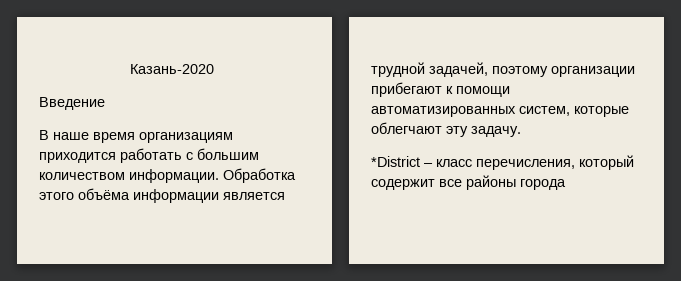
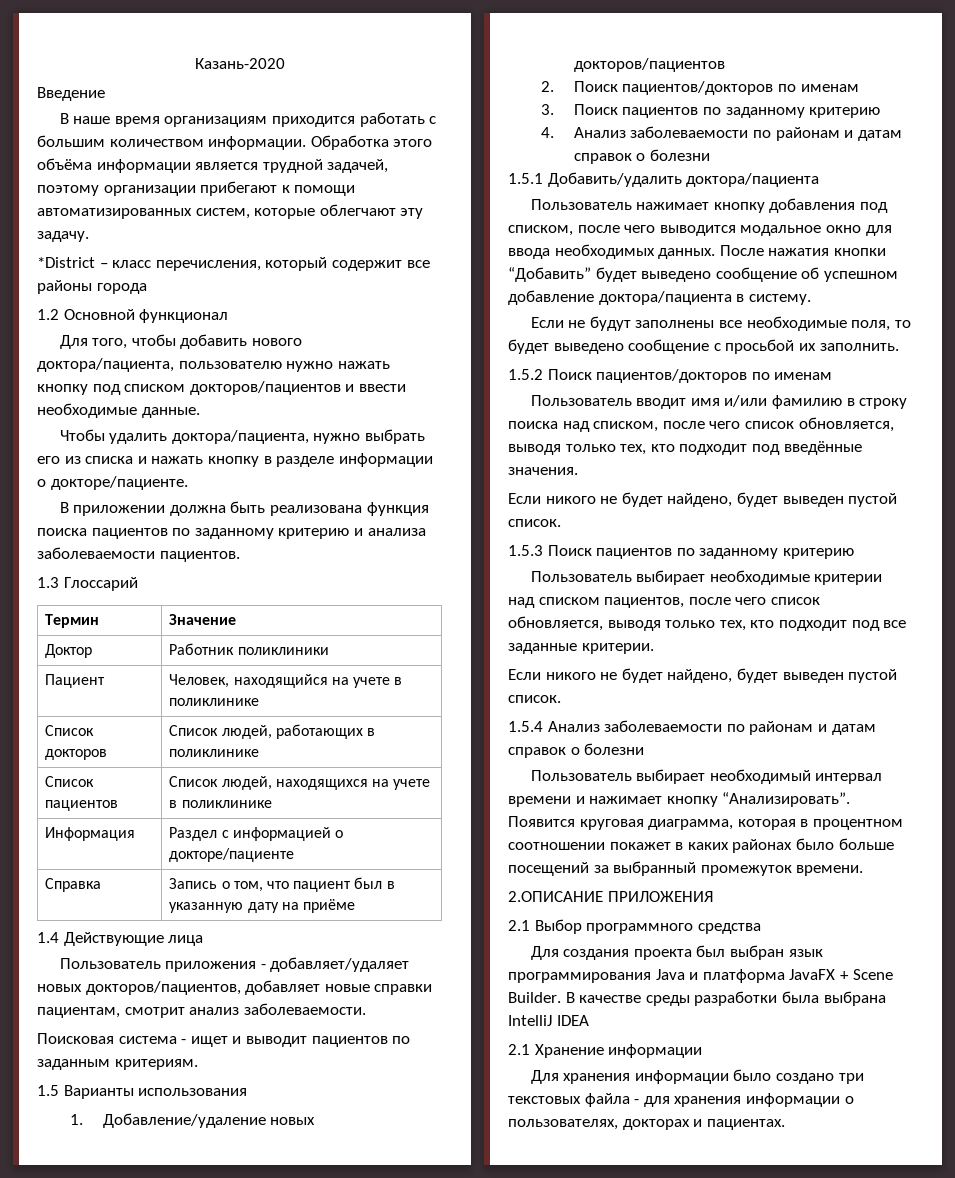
+ 1.2 Основной функционал
+ Для того, чтобы добавить нового доктора/пациента, пользователю нужно нажать кнопку под списком докторов/пациентов и ввести необходимые данные.
+ Чтобы удалить доктора/пациента, нужно выбрать его из списка и нажать кнопку в разделе информации о докторе/пациенте.
+ В приложении должна быть реализована функция поиска пациентов по заданному критерию и анализа заболеваемости пациентов.
+ 1.3 Глоссарий
+ Термин | Значение
+ Доктор | Работник поликлиники
+ Пациент | Человек, находящийся на учете в поликлинике
+ Список докторов | Список людей, работающих в поликлинике
+ Список пациентов | Список людей, находящихся на учете в поликлинике
+ Информация | Раздел с информацией о докторе/пациенте
+ Справка | Запись о том, что пациент был в указанную дату на приёме
+ 1.4 Действующие лица
+ Пользователь приложения - добавляет/удаляет новых докторов/пациентов, добавляет новые справки пациентам, смотрит анализ заболеваемости.
+ Поисковая система - ищет и выводит пациентов по заданным критериям.
+ 1.5 Варианты использования
+ 1. Добавление/удаление новых докторов/пациентов
+ 2. Поиск пациентов/докторов по именам
+ 3. Поиск пациентов по заданному критерию
+ 4. Анализ заболеваемости по районам и датам справок о болезни
+ 1.5.1 Добавить/удалить доктора/пациента
+ Пользователь нажимает кнопку добавления под списком, после чего выводится модальное окно для ввода необходимых данных. После нажатия кнопки “Добавить” будет выведено сообщение об успешном добавление доктора/пациента в систему.
+ Если не будут заполнены все необходимые поля, то будет выведено сообщение с просьбой их заполнить.
+ 1.5.2 Поиск пациентов/докторов по именам
+ Пользователь вводит имя и/или фамилию в строку поиска над списком, после чего список обновляется, выводя только тех, кто подходит под введённые значения.
+ Если никого не будет найдено, будет выведен пустой список.
+ 1.5.3 Поиск пациентов по заданному критерию
+ Пользователь выбирает необходимые критерии над списком пациентов, после чего список обновляется, выводя только тех, кто подходит под все заданные критерии.
+ Если никого не будет найдено, будет выведен пустой список.
+ 1.5.4 Анализ заболеваемости по районам и датам справок о болезни
+ Пользователь выбирает необходимый интервал времени и нажимает кнопку “Анализировать”. Появится круговая диаграмма, которая в процентном соотношении покажет в каких районах было больше посещений за выбранный промежуток времени.
+ 2.ОПИСАНИЕ ПРИЛОЖЕНИЯ
+ 2.1 Выбор программного средства
+ Для создания проекта был выбран язык программирования Java и платформа JavaFX + Scene Builder. В качестве среды разработки была выбрана IntelliJ IDEA
+ 2.1 Хранение информации
+ Для хранения информации было создано три текстовых файла - для хранения информации о пользователях, докторах и пациентах.

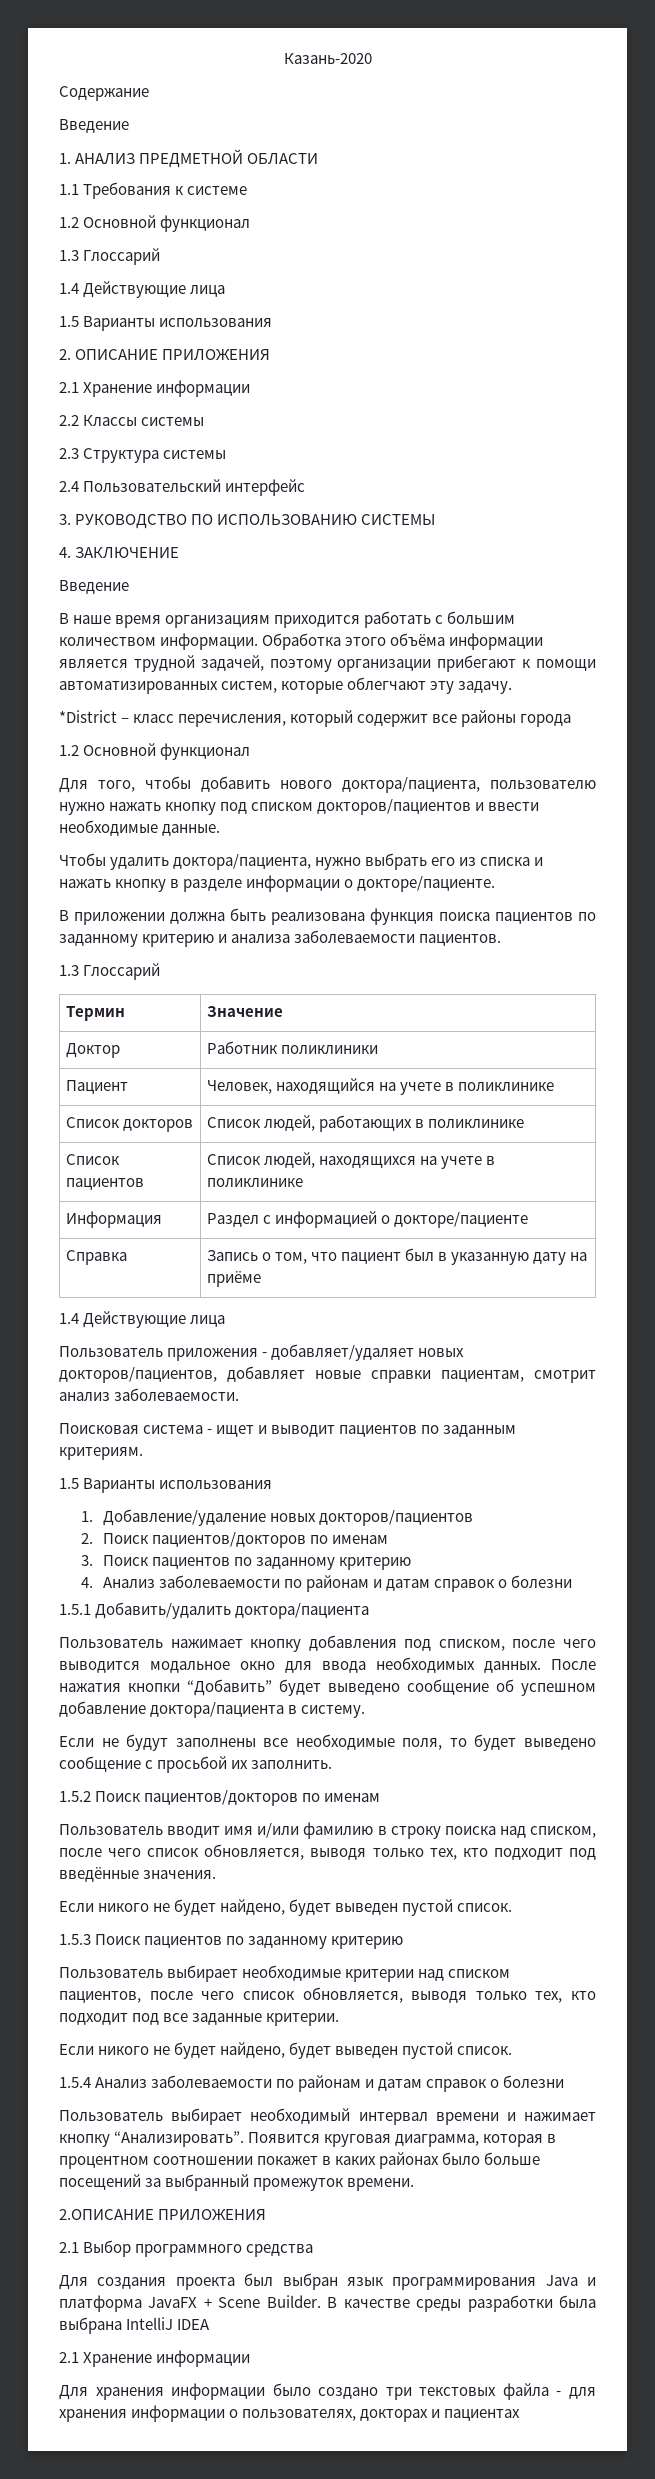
+ Содержание
+ Введение
+ 1. АНАЛИЗ ПРЕДМЕТНОЙ ОБЛАСТИ
+ 1.1 Требования к системе
+ 1.2 Основной функционал
+ 1.3 Глоссарий
+ 1.4 Действующие лица
+ 1.5 Варианты использования
+ 2. ОПИСАНИЕ ПРИЛОЖЕНИЯ
+ 2.1 Хранение информации
+ 2.2 Классы системы
+ 2.3 Структура системы
+ 2.4 Пользовательский интерфейс
+ 3. РУКОВОДСТВО ПО ИСПОЛЬЗОВАНИЮ СИСТЕМЫ
+ 4. ЗАКЛЮЧЕНИЕ
- Для хранения информации было создано три текстовых файла - для хранения информации о пользователях, докторах и пациентах.
+ Для хранения информации было создано три текстовых файла - для хранения информации о пользователях, докторах и пациентах

